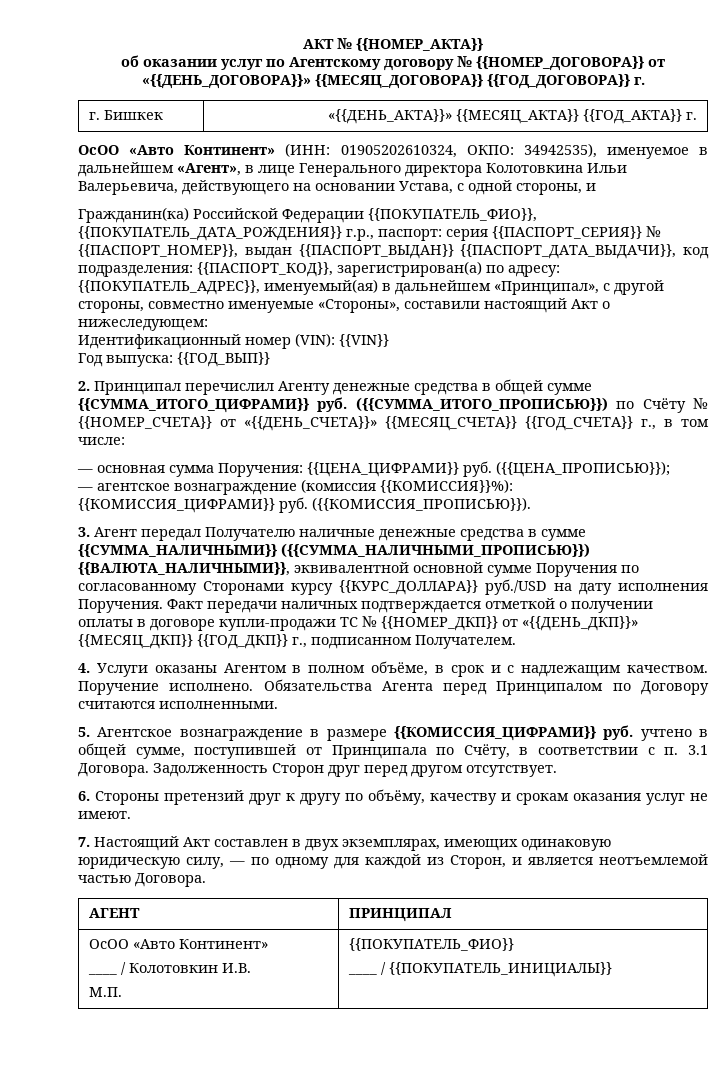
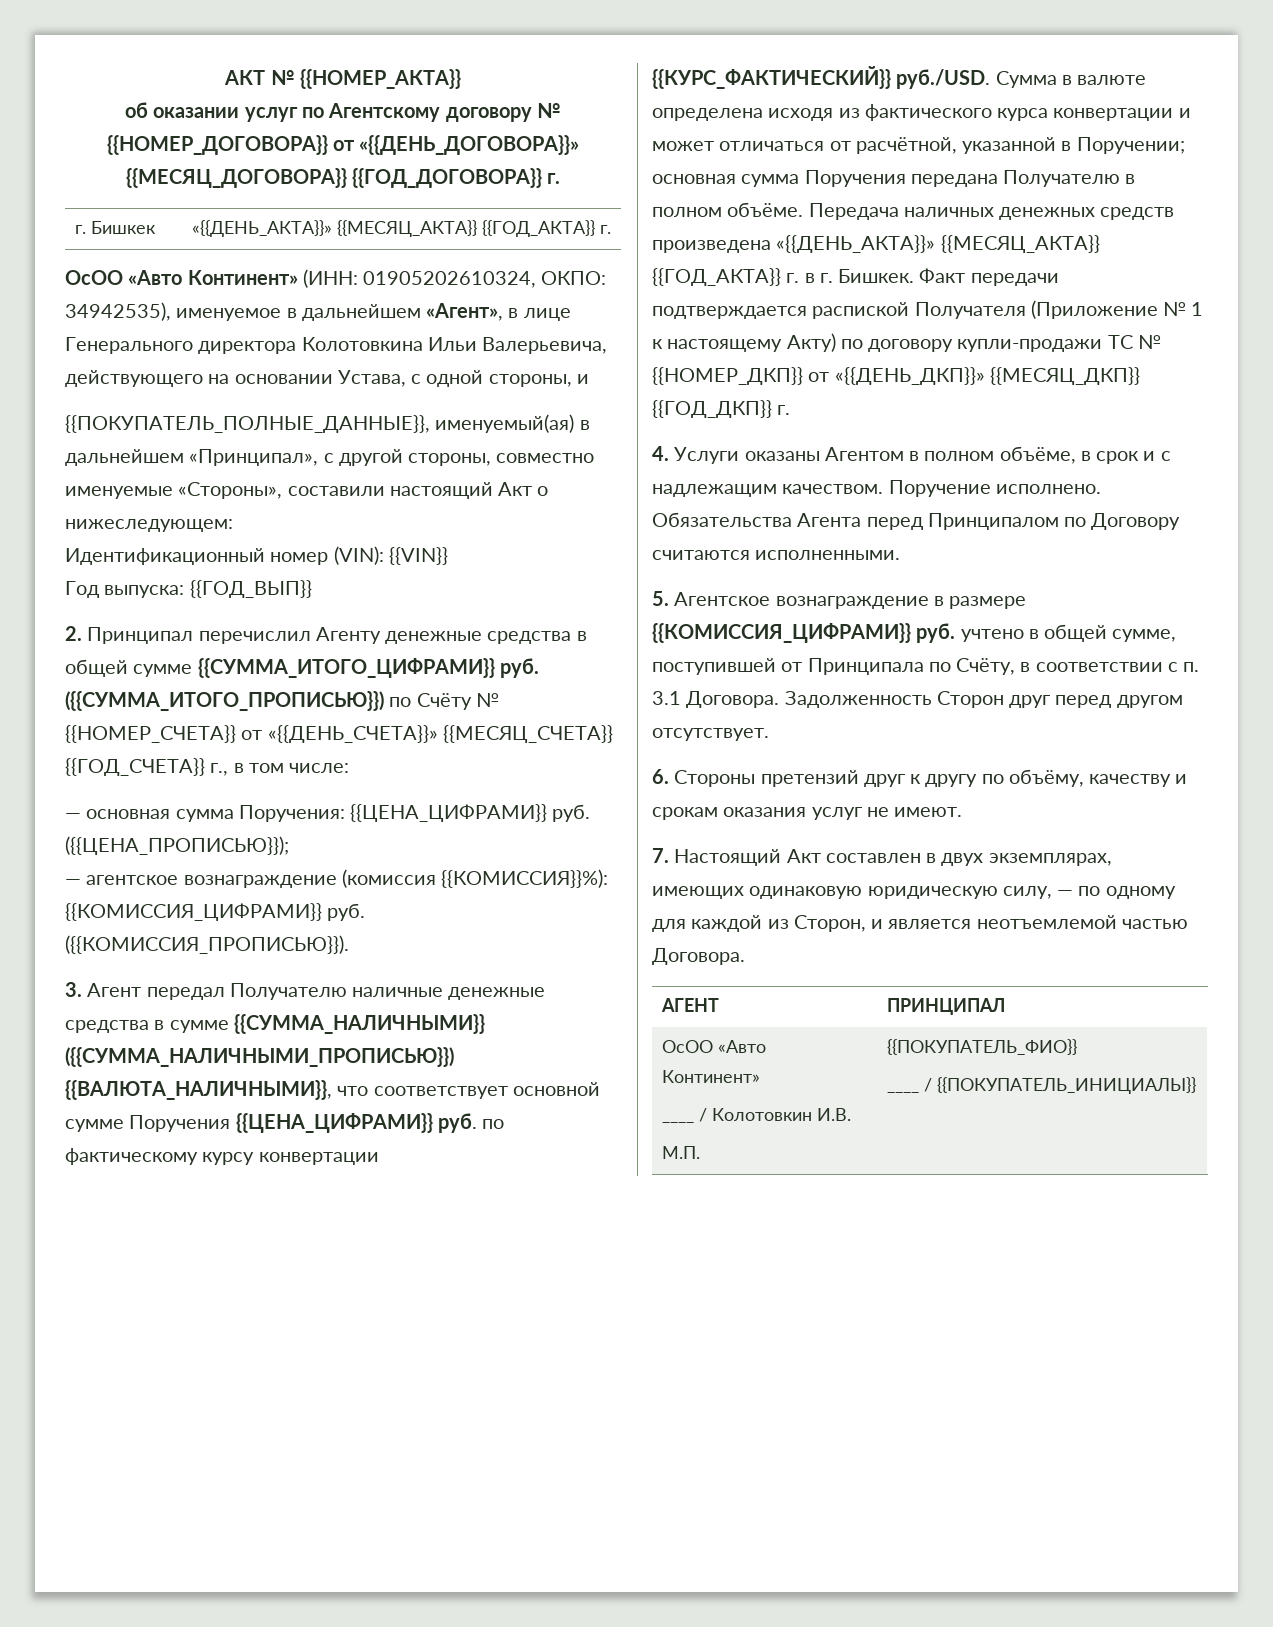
- Гражданин(ка) Российской Федерации {{ПОКУПАТЕЛЬ_ФИО}}, {{ПОКУПАТЕЛЬ_ДАТА_РОЖДЕНИЯ}} г.р., паспорт: серия {{ПАСПОРТ_СЕРИЯ}} № {{ПАСПОРТ_НОМЕР}}, выдан {{ПАСПОРТ_ВЫДАН}} {{ПАСПОРТ_ДАТА_ВЫДАЧИ}}, код подразделения: {{ПАСПОРТ_КОД}}, зарегистрирован(а) по адресу: {{ПОКУПАТЕЛЬ_АДРЕС}}, именуемый(ая) в дальнейшем «Принципал», с другой стороны, совместно именуемые «Стороны», составили настоящий Акт о нижеследующем:
+ {{ПОКУПАТЕЛЬ_ПОЛНЫЕ_ДАННЫЕ}}, именуемый(ая) в дальнейшем «Принципал», с другой стороны, совместно именуемые «Стороны», составили настоящий Акт о нижеследующем:
- 3. Агент передал Получателю наличные денежные средства в сумме {{СУММА_НАЛИЧНЫМИ}} ({{СУММА_НАЛИЧНЫМИ_ПРОПИСЬЮ}}) {{ВАЛЮТА_НАЛИЧНЫМИ}}, эквивалентной основной сумме Поручения по согласованному Сторонами курсу {{КУРС_ДОЛЛАРА}} руб./USD на дату исполнения Поручения. Факт передачи наличных подтверждается отметкой о получении оплаты в договоре купли-продажи ТС № {{НОМЕР_ДКП}} от «{{ДЕНЬ_ДКП}}» {{МЕСЯЦ_ДКП}} {{ГОД_ДКП}} г., подписанном Получателем.
+ 3. Агент передал Получателю наличные денежные средства в сумме {{СУММА_НАЛИЧНЫМИ}} ({{СУММА_НАЛИЧНЫМИ_ПРОПИСЬЮ}}) {{ВАЛЮТА_НАЛИЧНЫМИ}}, что соответствует основной сумме Поручения {{ЦЕНА_ЦИФРАМИ}} руб. по фактическому курсу конвертации {{КУРС_ФАКТИЧЕСКИЙ}} руб./USD. Сумма в валюте определена исходя из фактического курса конвертации и может отличаться от расчётной, указанной в Поручении; основная сумма Поручения передана Получателю в полном объёме. Передача наличных денежных средств произведена «{{ДЕНЬ_АКТА}}» {{МЕСЯЦ_АКТА}} {{ГОД_АКТА}} г. в г. Бишкек. Факт передачи подтверждается распиской Получателя (Приложение № 1 к настоящему Акту) по договору купли-продажи ТС № {{НОМЕР_ДКП}} от «{{ДЕНЬ_ДКП}}» {{МЕСЯЦ_ДКП}} {{ГОД_ДКП}} г.

